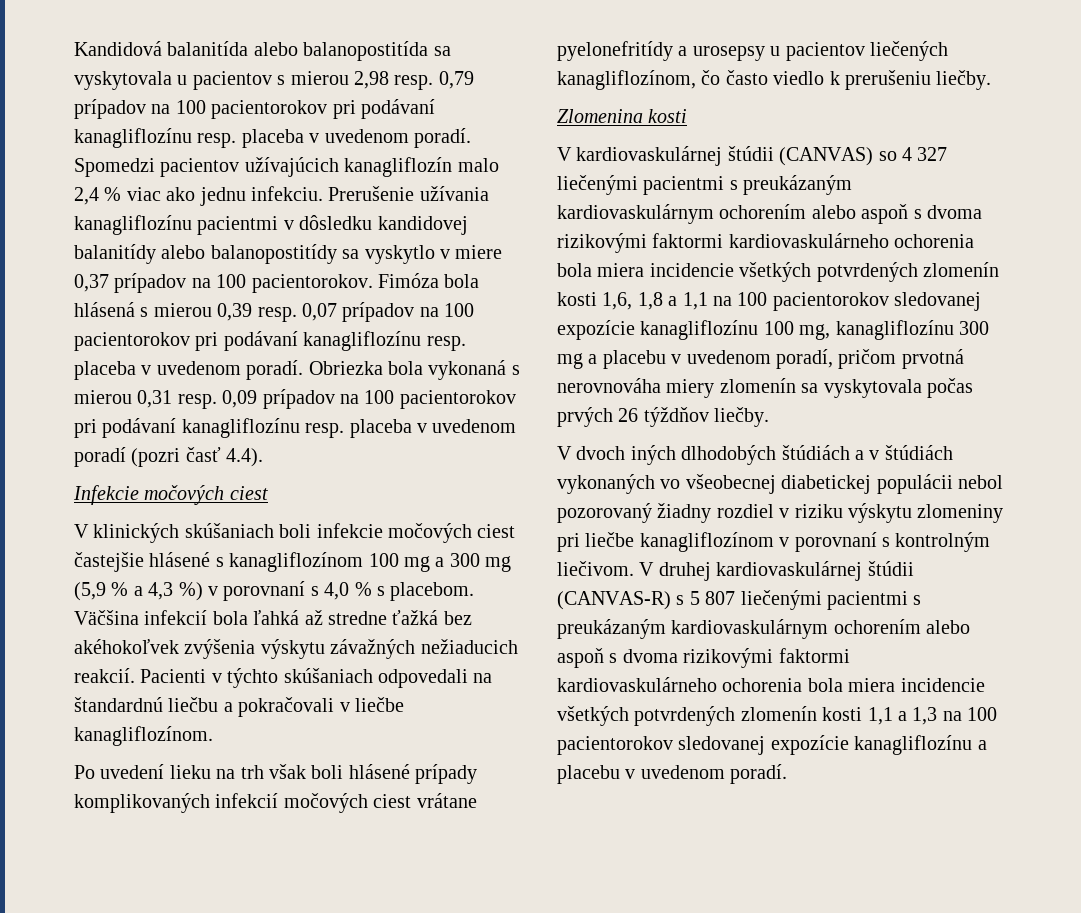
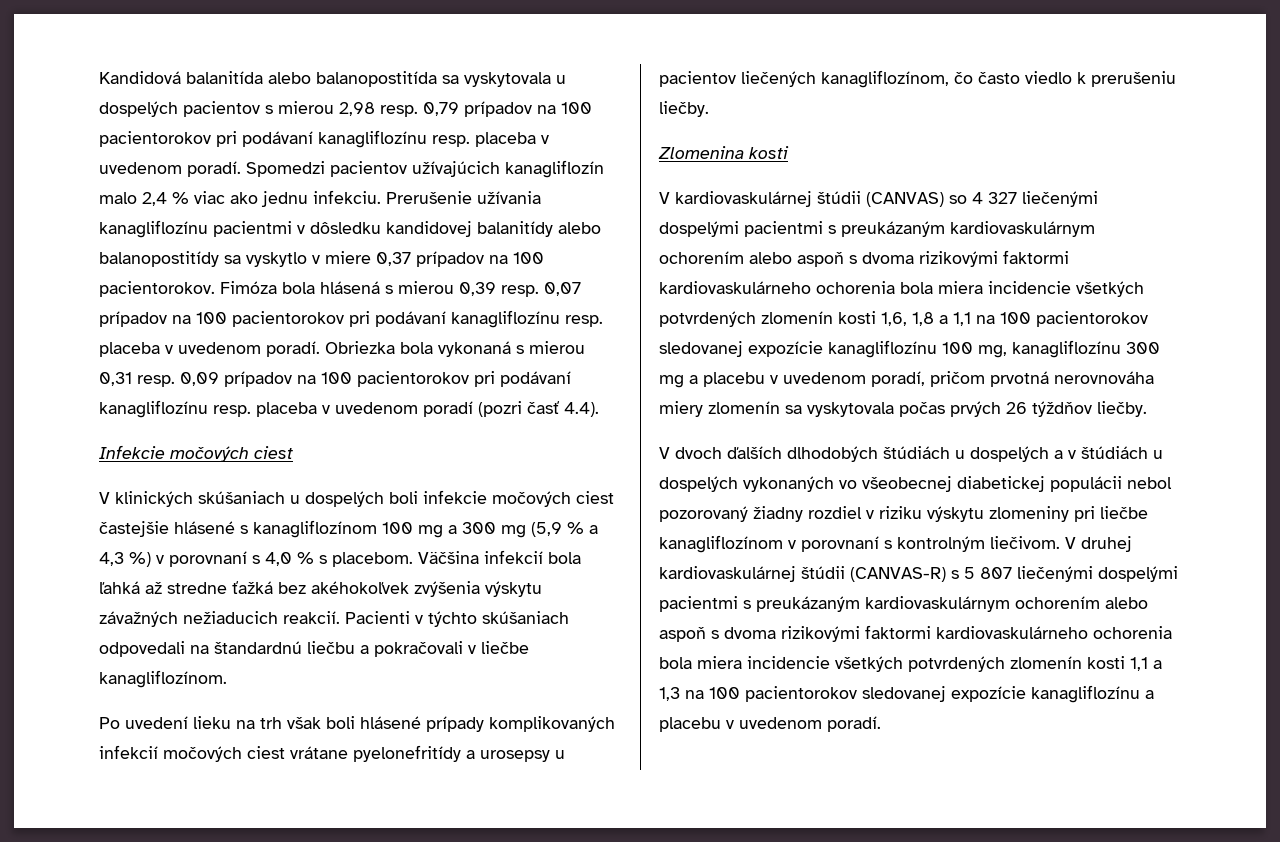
- Kandidová balanitída alebo balanopostitída sa vyskytovala u pacientov s mierou 2,98 resp. 0,79 prípadov na 100 pacientorokov pri podávaní kanagliflozínu resp. placeba v uvedenom poradí.
+ Kandidová balanitída alebo balanopostitída sa vyskytovala u dospelých pacientov s mierou 2,98 resp. 0,79 prípadov na 100 pacientorokov pri podávaní kanagliflozínu resp. placeba v uvedenom poradí.
- V klinických skúšaniach boli infekcie močových ciest častejšie hlásené s kanagliflozínom 100 mg a 300 mg (5,9 % a 4,3 %) v porovnaní s 4,0 % s placebom.
+ V klinických skúšaniach u dospelých boli infekcie močových ciest častejšie hlásené s kanagliflozínom 100 mg a 300 mg (5,9 % a 4,3 %) v porovnaní s 4,0 % s placebom.
- V kardiovaskulárnej štúdii (CANVAS) so 4 327 liečenými pacientmi s preukázaným kardiovaskulárnym ochorením alebo aspoň s dvoma rizikovými faktormi kardiovaskulárneho ochorenia bola miera incidencie všetkých potvrdených zlomenín kosti 1,6, 1,8 a 1,1 na 100 pacientorokov sledovanej expozície kanagliflozínu 100 mg, kanagliflozínu 300 mg a placebu v uvedenom poradí, pričom prvotná nerovnováha miery zlomenín sa vyskytovala počas prvých 26 týždňov liečby.
+ V kardiovaskulárnej štúdii (CANVAS) so 4 327 liečenými dospelými pacientmi s preukázaným kardiovaskulárnym ochorením alebo aspoň s dvoma rizikovými faktormi kardiovaskulárneho ochorenia bola miera incidencie všetkých potvrdených zlomenín kosti 1,6, 1,8 a 1,1 na 100 pacientorokov sledovanej expozície kanagliflozínu 100 mg, kanagliflozínu 300 mg a placebu v uvedenom poradí, pričom prvotná nerovnováha miery zlomenín sa vyskytovala počas prvých 26 týždňov liečby.
- V dvoch iných dlhodobých štúdiách a v štúdiách vykonaných vo všeobecnej diabetickej populácii nebol pozorovaný žiadny rozdiel v riziku výskytu zlomeniny pri liečbe kanagliflozínom v porovnaní s kontrolným liečivom.
+ V dvoch ďalších dlhodobých štúdiách u dospelých a v štúdiách u dospelých vykonaných vo všeobecnej diabetickej populácii nebol pozorovaný žiadny rozdiel v riziku výskytu zlomeniny pri liečbe kanagliflozínom v porovnaní s kontrolným liečivom.
- V druhej kardiovaskulárnej štúdii (CANVAS-R) s 5 807 liečenými pacientmi s preukázaným kardiovaskulárnym ochorením alebo aspoň s dvoma rizikovými faktormi kardiovaskulárneho ochorenia bola miera incidencie všetkých potvrdených zlomenín kosti 1,1 a 1,3 na 100 pacientorokov sledovanej expozície kanagliflozínu a placebu v uvedenom poradí.
+ V druhej kardiovaskulárnej štúdii (CANVAS-R) s 5 807 liečenými dospelými pacientmi s preukázaným kardiovaskulárnym ochorením alebo aspoň s dvoma rizikovými faktormi kardiovaskulárneho ochorenia bola miera incidencie všetkých potvrdených zlomenín kosti 1,1 a 1,3 na 100 pacientorokov sledovanej expozície kanagliflozínu a placebu v uvedenom poradí.

